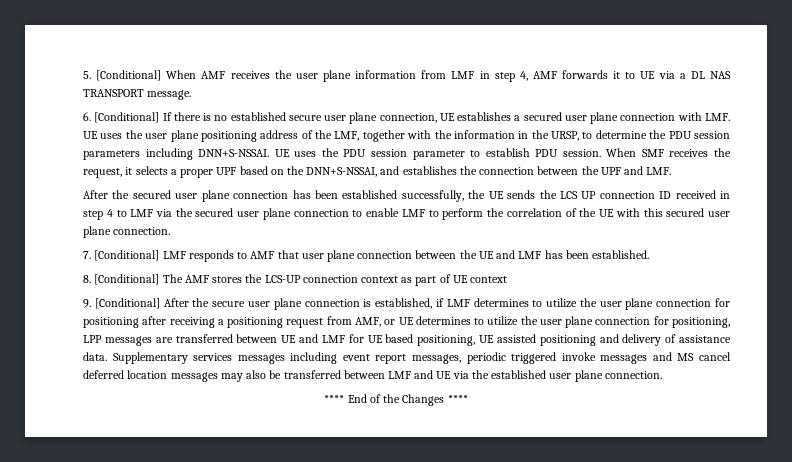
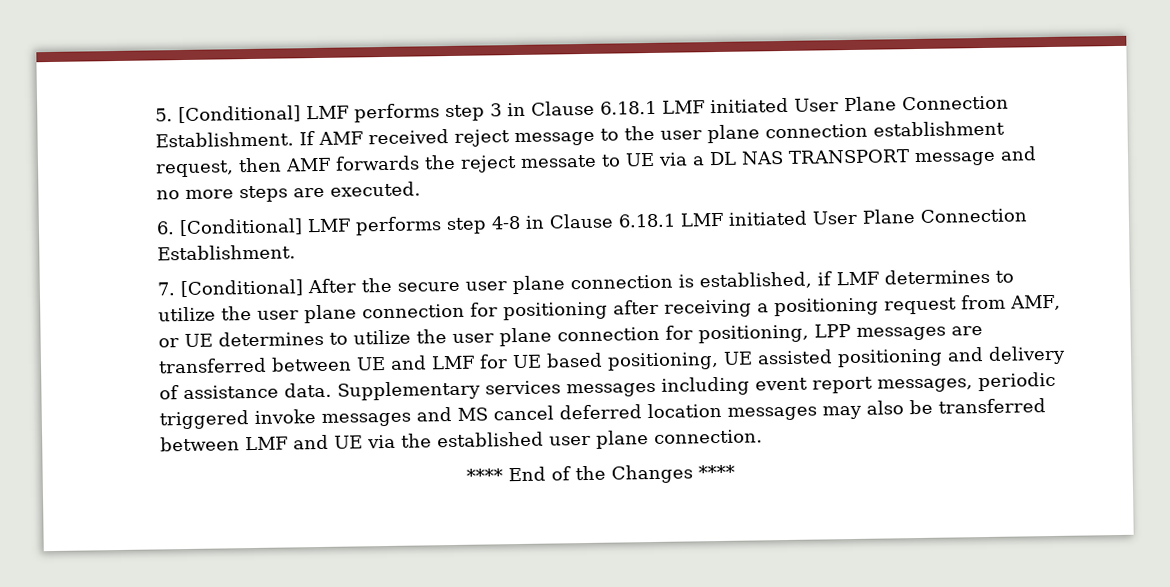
- 5. [Conditional] When AMF receives the user plane information from LMF in step 4, AMF forwards it to UE via a DL NAS TRANSPORT message.
- 6. [Conditional] If there is no established secure user plane connection, UE establishes a secured user plane connection with LMF. UE uses the user plane positioning address of the LMF, together with the information in the URSP, to determine the PDU session parameters including DNN+S-NSSAI. UE uses the PDU session parameter to establish PDU session. When SMF receives the request, it selects a proper UPF based on the DNN+S-NSSAI, and establishes the connection between the UPF and LMF.
- After the secured user plane connection has been established successfully, the UE sends the LCS UP connection ID received in step 4 to LMF via the secured user plane connection to enable LMF to perform the correlation of the UE with this secured user plane connection.
- 7. [Conditional] LMF responds to AMF that user plane connection between the UE and LMF has been established.
- 8. [Conditional] The AMF stores the LCS-UP connection context as part of UE context
- 9. [Conditional] After the secure user plane connection is established, if LMF determines to utilize the user plane connection for positioning after receiving a positioning request from AMF, or UE determines to utilize the user plane connection for positioning, LPP messages are transferred between UE and LMF for UE based positioning, UE assisted positioning and delivery of assistance data.
+ 5. [Conditional] LMF performs step 3 in Clause 6.18.1 LMF initiated User Plane Connection Establishment. If AMF received reject message to the user plane connection establishment request, then AMF forwards the reject messate to UE via a DL NAS TRANSPORT message and no more steps are executed.
+ 6. [Conditional] LMF performs step 4-8 in Clause 6.18.1 LMF initiated User Plane Connection Establishment.
+ 7. [Conditional] After the secure user plane connection is established, if LMF determines to utilize the user plane connection for positioning after receiving a positioning request from AMF, or UE determines to utilize the user plane connection for positioning, LPP messages are transferred between UE and LMF for UE based positioning, UE assisted positioning and delivery of assistance data.

